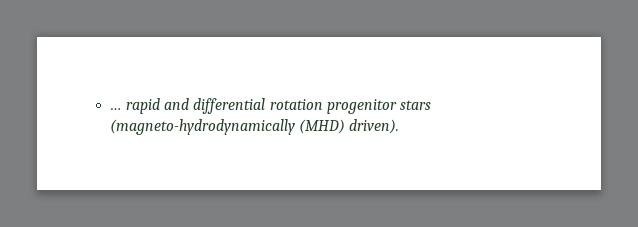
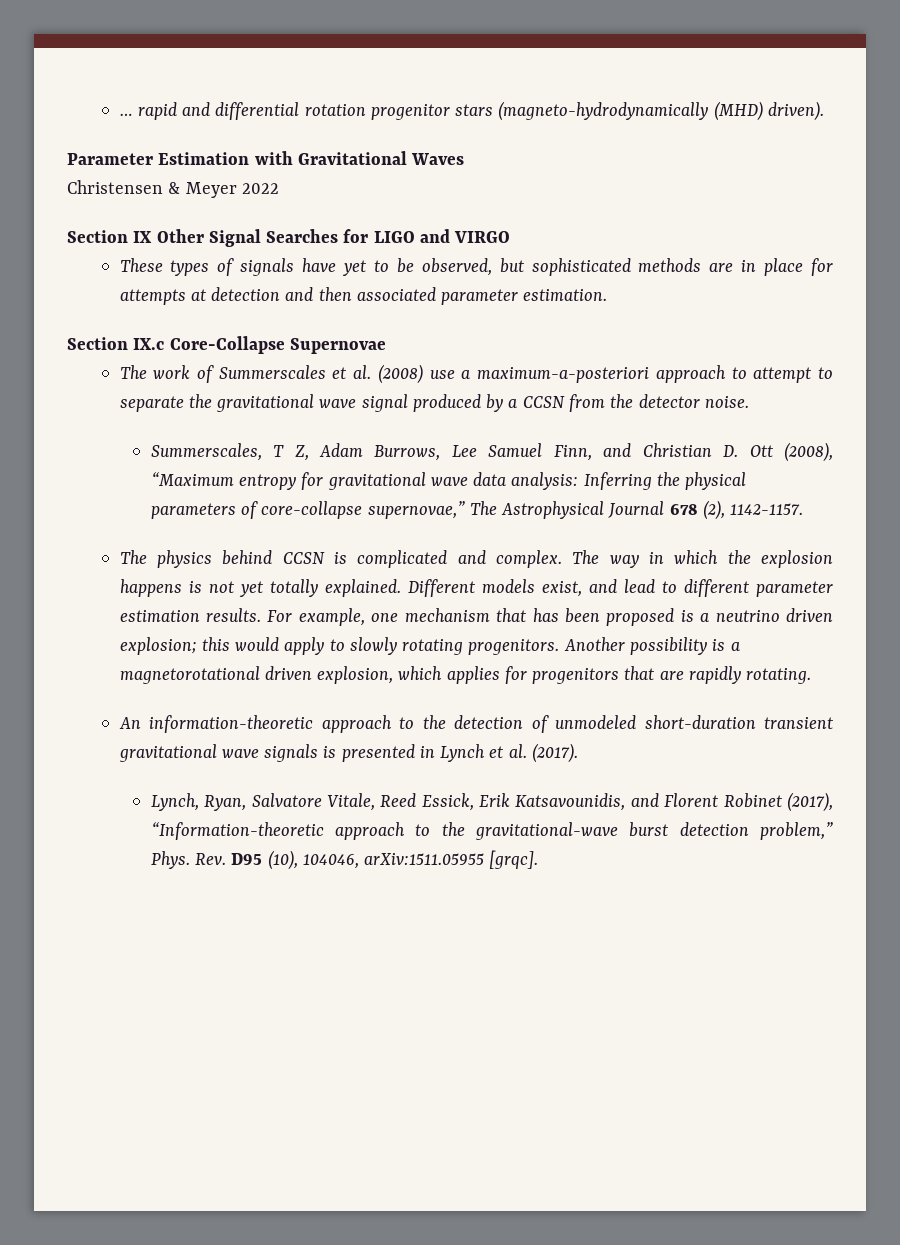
+ Parameter Estimation with Gravitational Waves
+ Christensen & Meyer 2022
+ Section IX Other Signal Searches for LIGO and VIRGO
+ These types of signals have yet to be observed, but sophisticated methods are in place for attempts at detection and then associated parameter estimation.
+ Section IX.c Core-Collapse Supernovae
+ The work of Summerscales et al. (2008) use a maximum-a-posteriori approach to attempt to separate the gravitational wave signal produced by a CCSN from the detector noise.
+ Summerscales, T Z, Adam Burrows, Lee Samuel Finn, and Christian D. Ott (2008), “Maximum entropy for gravitational wave data analysis: Inferring the physical parameters of core-collapse supernovae,” The Astrophysical Journal 678 (2), 1142-1157.
+ The physics behind CCSN is complicated and complex. The way in which the explosion happens is not yet totally explained. Different models exist, and lead to different parameter estimation results. For example, one mechanism that has been proposed is a neutrino driven explosion; this would apply to slowly rotating progenitors. Another possibility is a magnetorotational driven explosion, which applies for progenitors that are rapidly rotating.
+ An information-theoretic approach to the detection of unmodeled short-duration transient gravitational wave signals is presented in Lynch et al. (2017).
+ Lynch, Ryan, Salvatore Vitale, Reed Essick, Erik Katsavounidis, and Florent Robinet (2017), “Information-theoretic approach to the gravitational-wave burst detection problem,” Phys. Rev. D95 (10), 104046, arXiv:1511.05955 [grqc].

